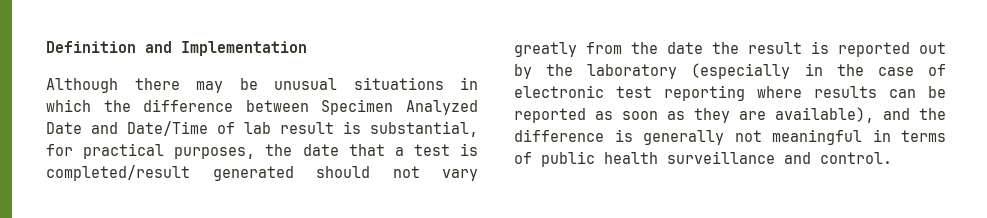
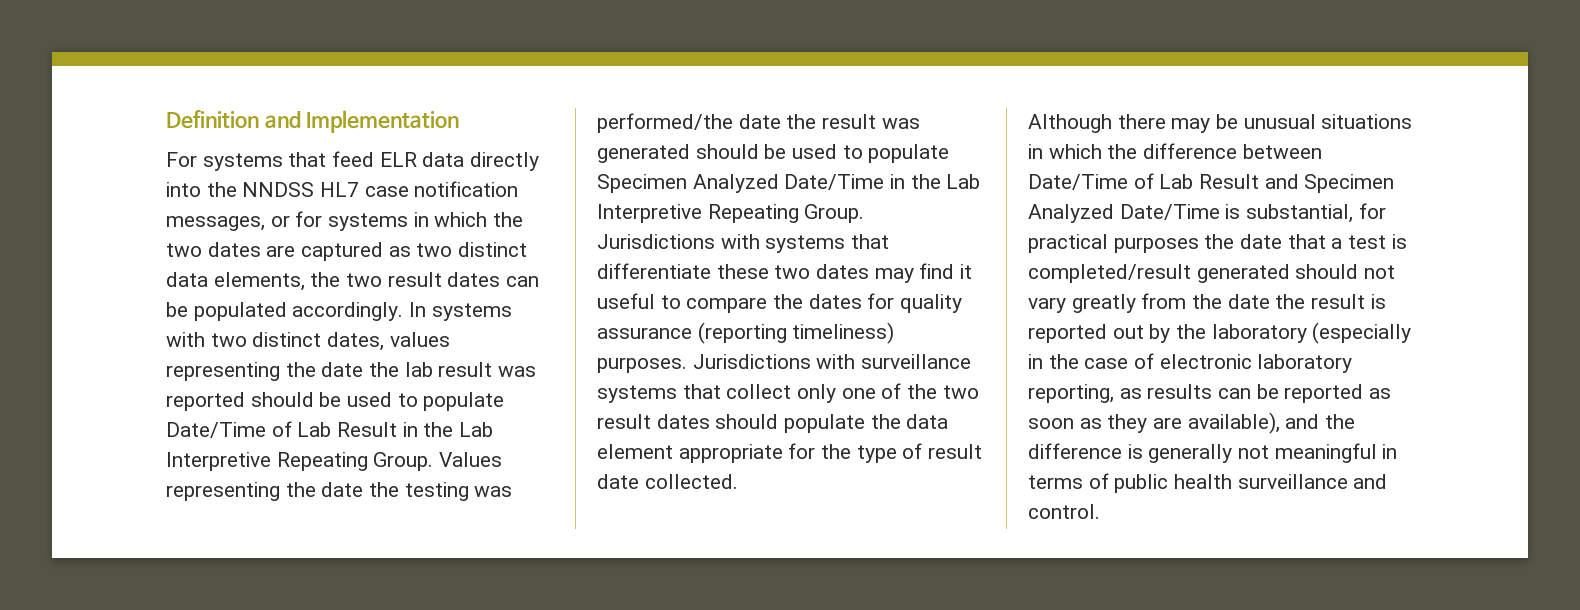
+ For systems that feed ELR data directly into the NNDSS HL7 case notification messages, or for systems in which the two dates are captured as two distinct data elements, the two result dates can be populated accordingly. In systems with two distinct dates, values representing the date the lab result was reported should be used to populate Date/Time of Lab Result in the Lab Interpretive Repeating Group. Values representing the date the testing was performed/the date the result was generated should be used to populate Specimen Analyzed Date/Time in the Lab Interpretive Repeating Group. Jurisdictions with systems that differentiate these two dates may find it useful to compare the dates for quality assurance (reporting timeliness) purposes. Jurisdictions with surveillance systems that collect only one of the two result dates should populate the data element appropriate for the type of result date collected.
- Although there may be unusual situations in which the difference between Specimen Analyzed Date and Date/Time of lab result is substantial, for practical purposes, the date that a test is completed/result generated should not vary greatly from the date the result is reported out by the laboratory (especially in the case of electronic test reporting where results can be reported as soon as they are available), and the difference is generally not meaningful in terms of public health surveillance and control.
+ Although there may be unusual situations in which the difference between Date/Time of Lab Result and Specimen Analyzed Date/Time is substantial, for practical purposes the date that a test is completed/result generated should not vary greatly from the date the result is reported out by the laboratory (especially in the case of electronic laboratory reporting, as results can be reported as soon as they are available), and the difference is generally not meaningful in terms of public health surveillance and control.

